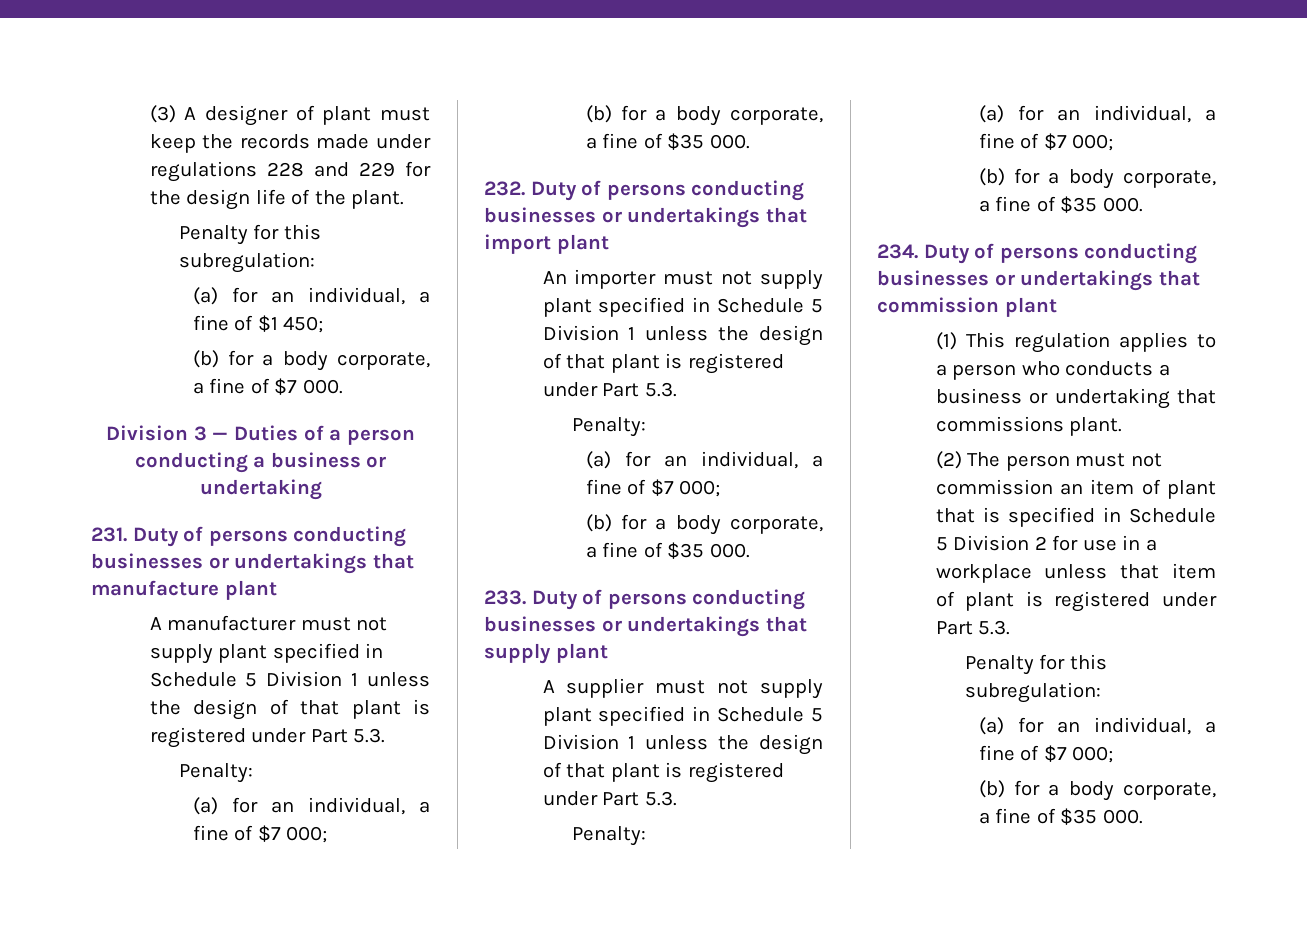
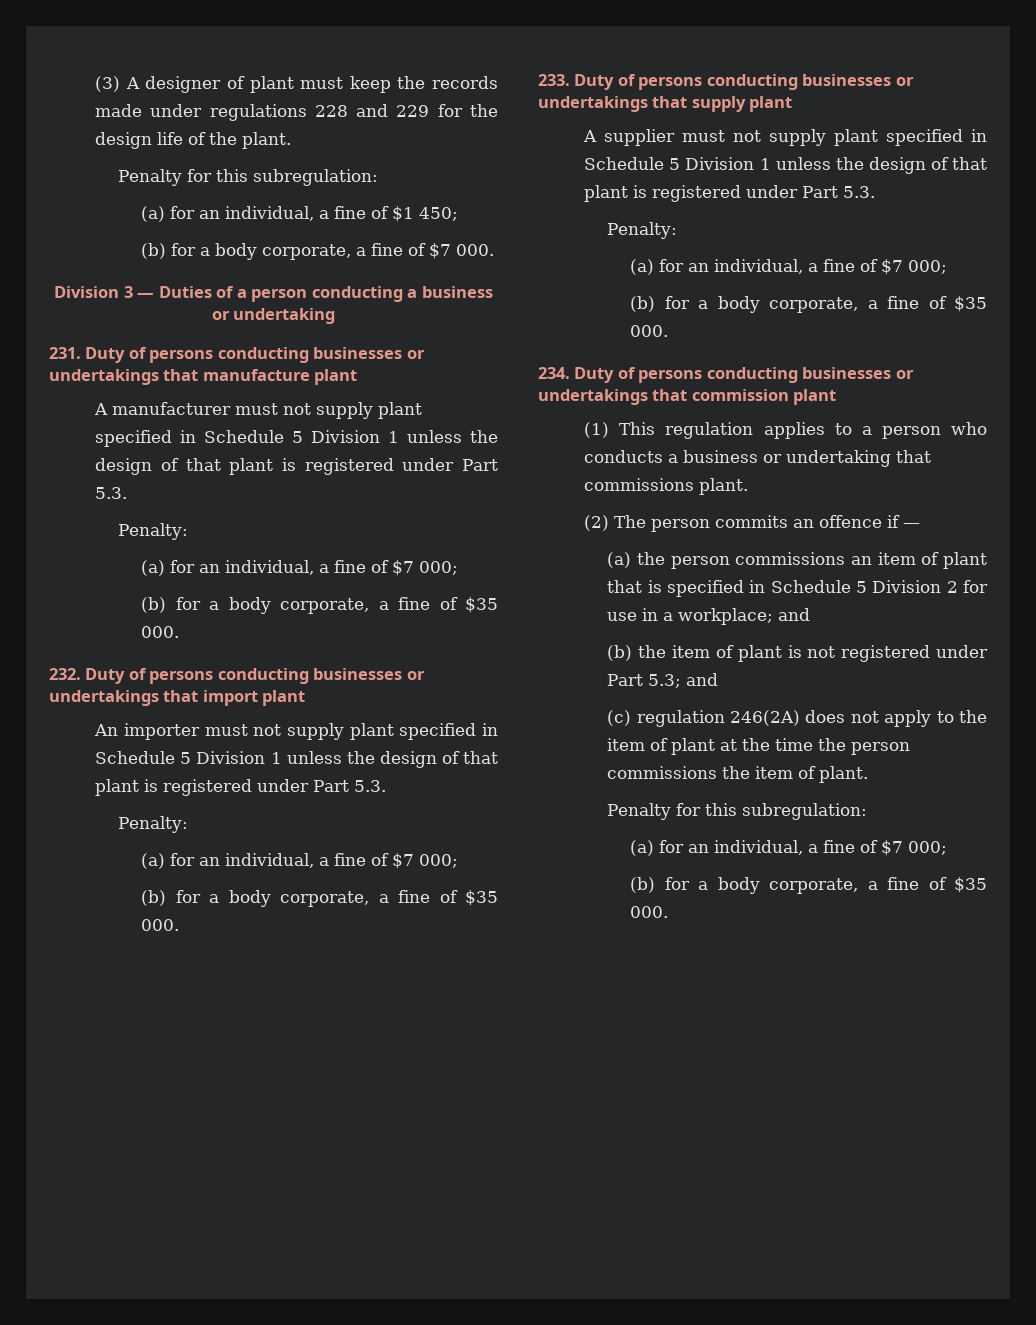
- (2) The person must not commission an item of plant that is specified in Schedule 5 Division 2 for use in a workplace unless that item of plant is registered under Part 5.3.
+ (2) The person commits an offence if —
+ (a) the person commissions an item of plant that is specified in Schedule 5 Division 2 for use in a workplace; and
+ (b) the item of plant is not registered under Part 5.3; and
+ (c) regulation 246(2A) does not apply to the item of plant at the time the person commissions the item of plant.

